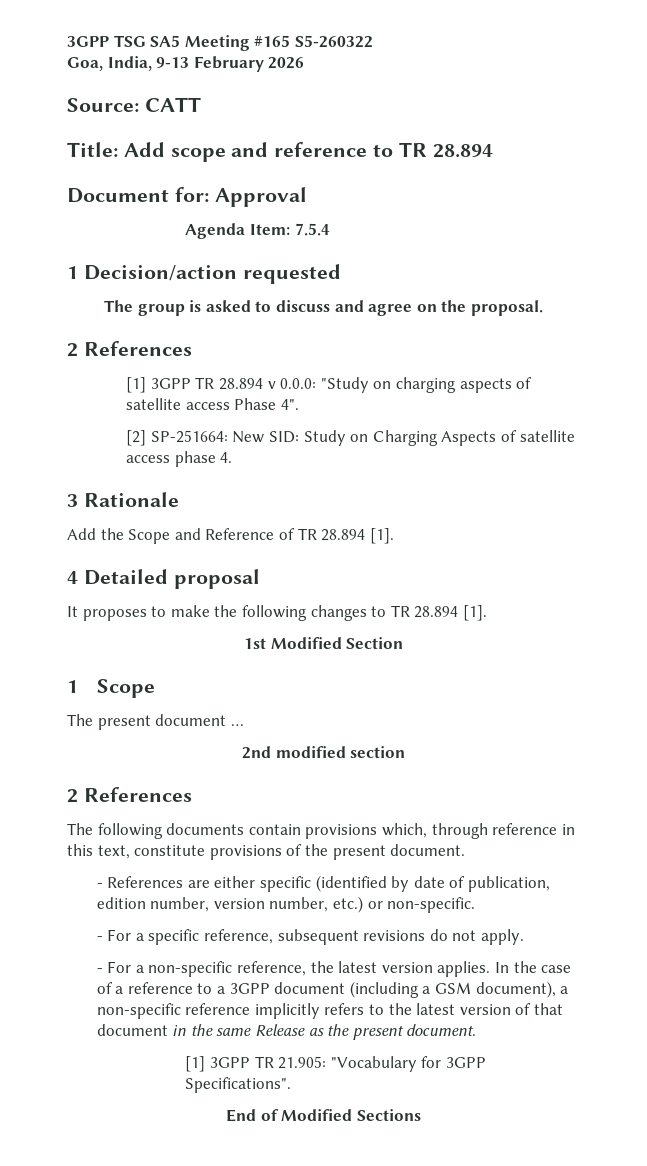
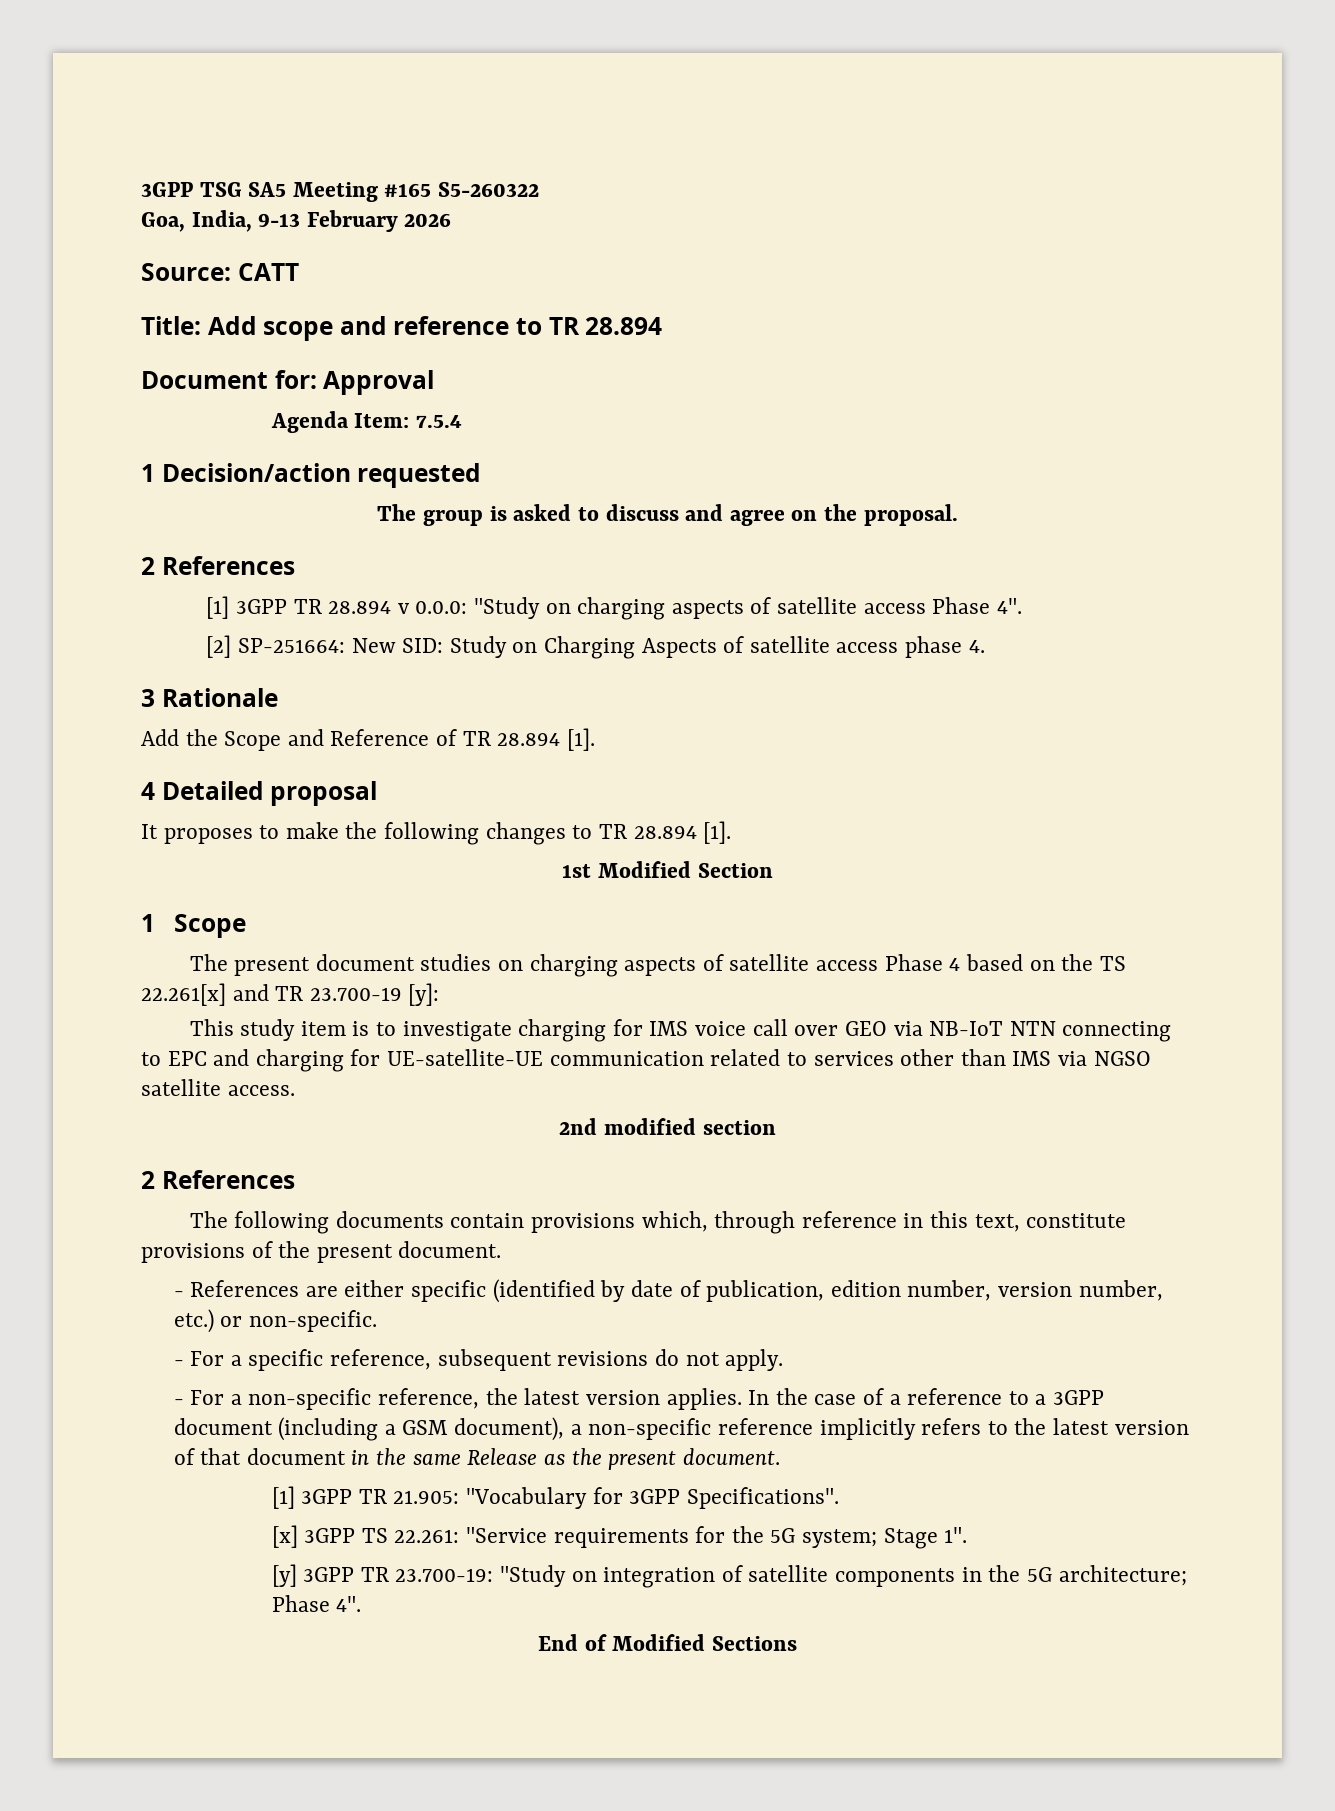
- The present document …
+ The present document studies on charging aspects of satellite access Phase 4 based on the TS 22.261[x] and TR 23.700-19 [y]:
+ This study item is to investigate charging for IMS voice call over GEO via NB-IoT NTN connecting to EPC and charging for UE-satellite-UE communication related to services other than IMS via NGSO satellite access.
+ [x] 3GPP TS 22.261: "Service requirements for the 5G system; Stage 1".
+ [y] 3GPP TR 23.700-19: "Study on integration of satellite components in the 5G architecture; Phase 4".

